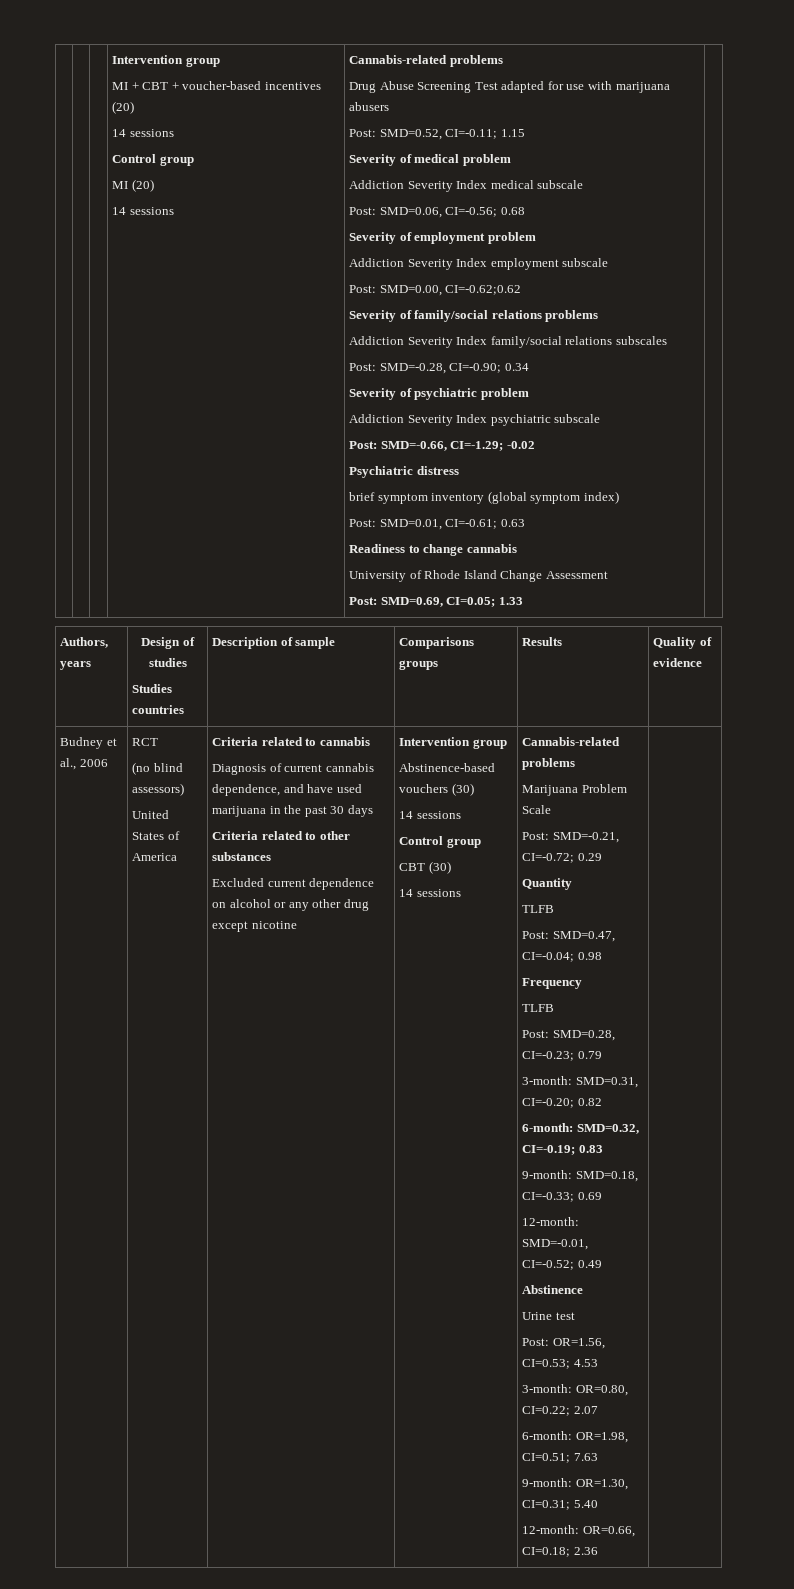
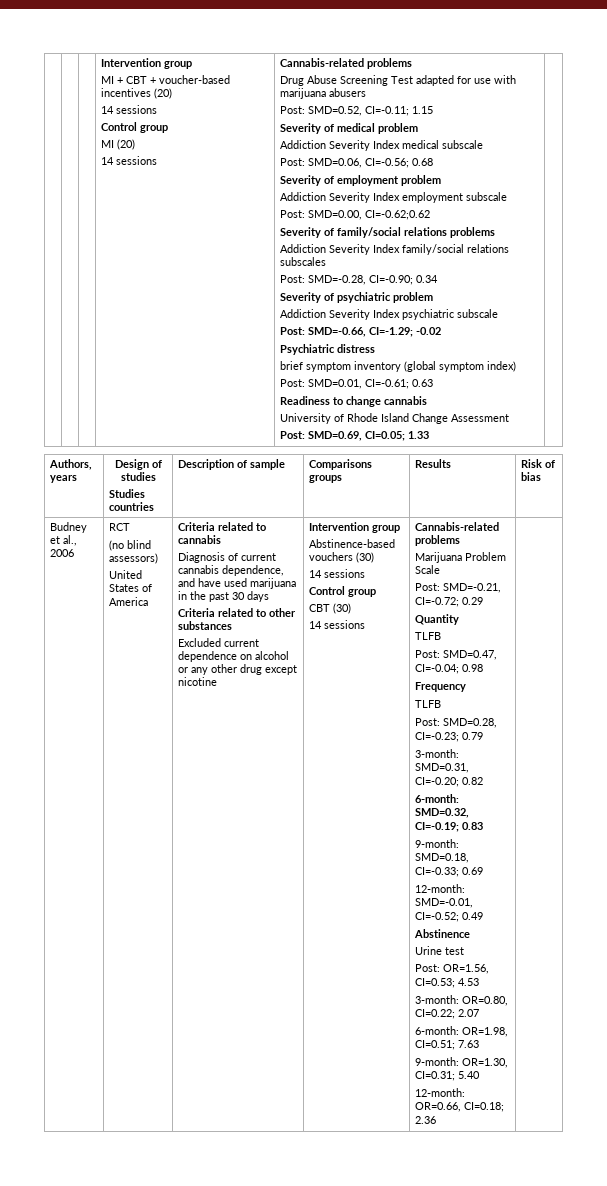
  Authors, years | Design of studies
- Studies countries | Description of sample | Comparisons groups | Results | Quality of evidence
+ Studies countries | Description of sample | Comparisons groups | Results | Risk of bias

